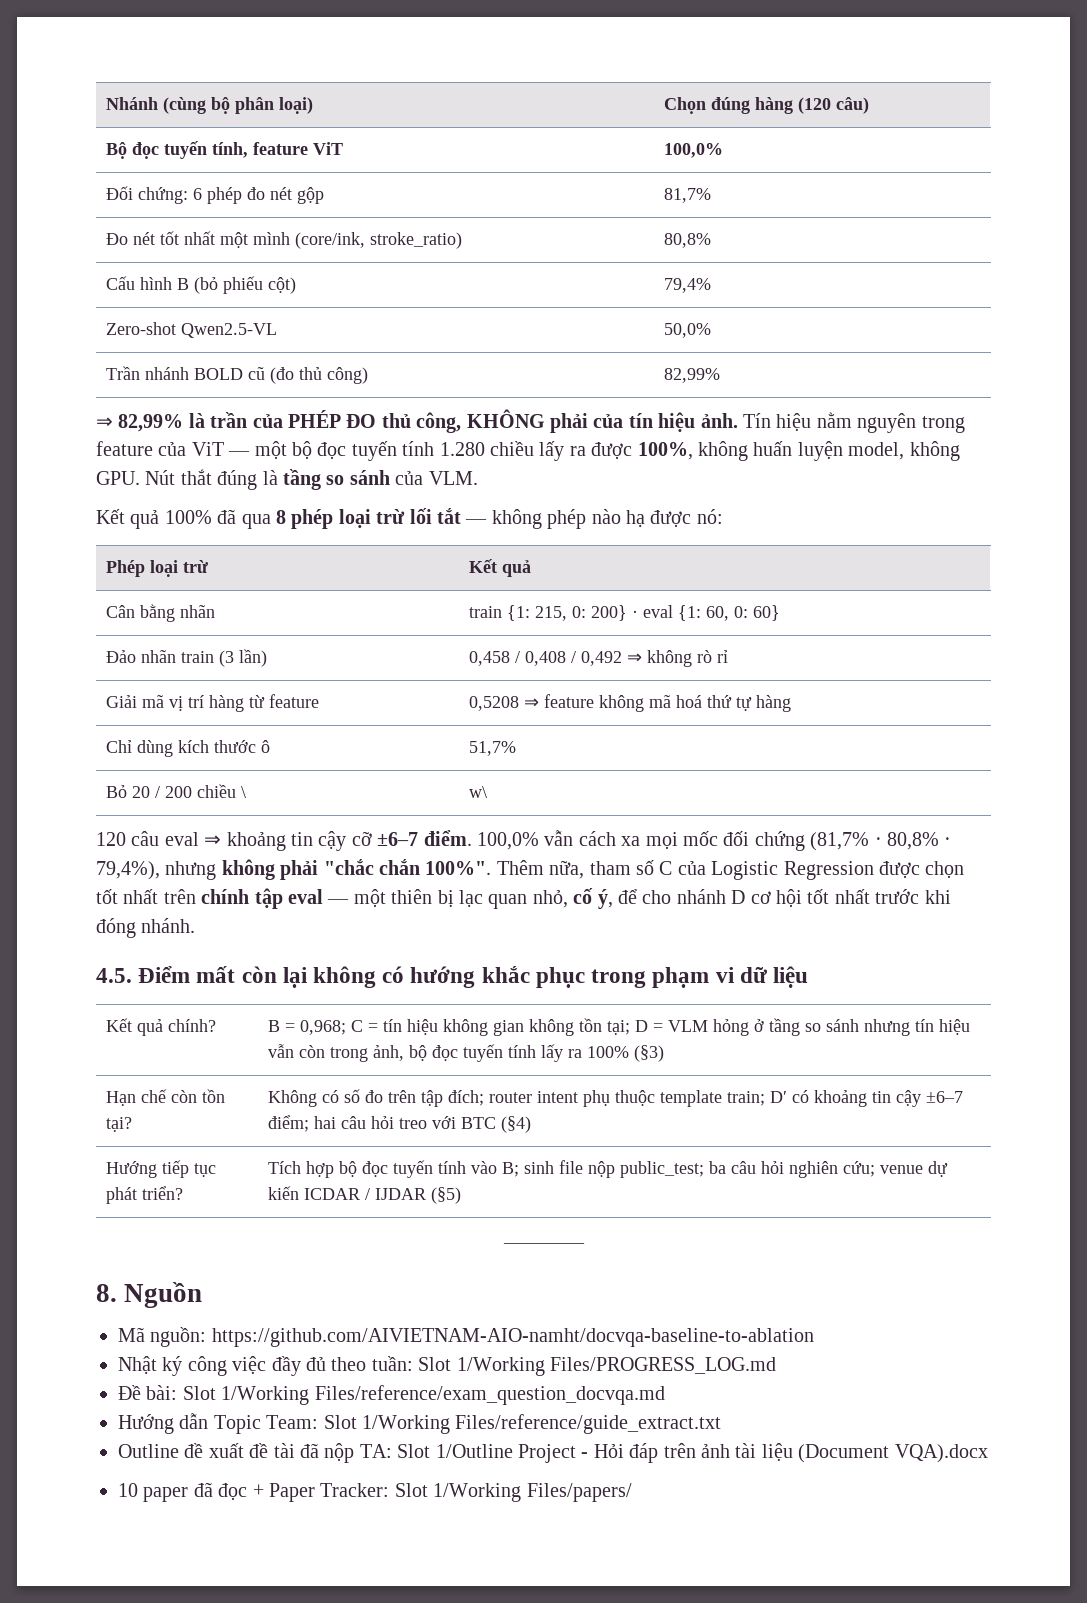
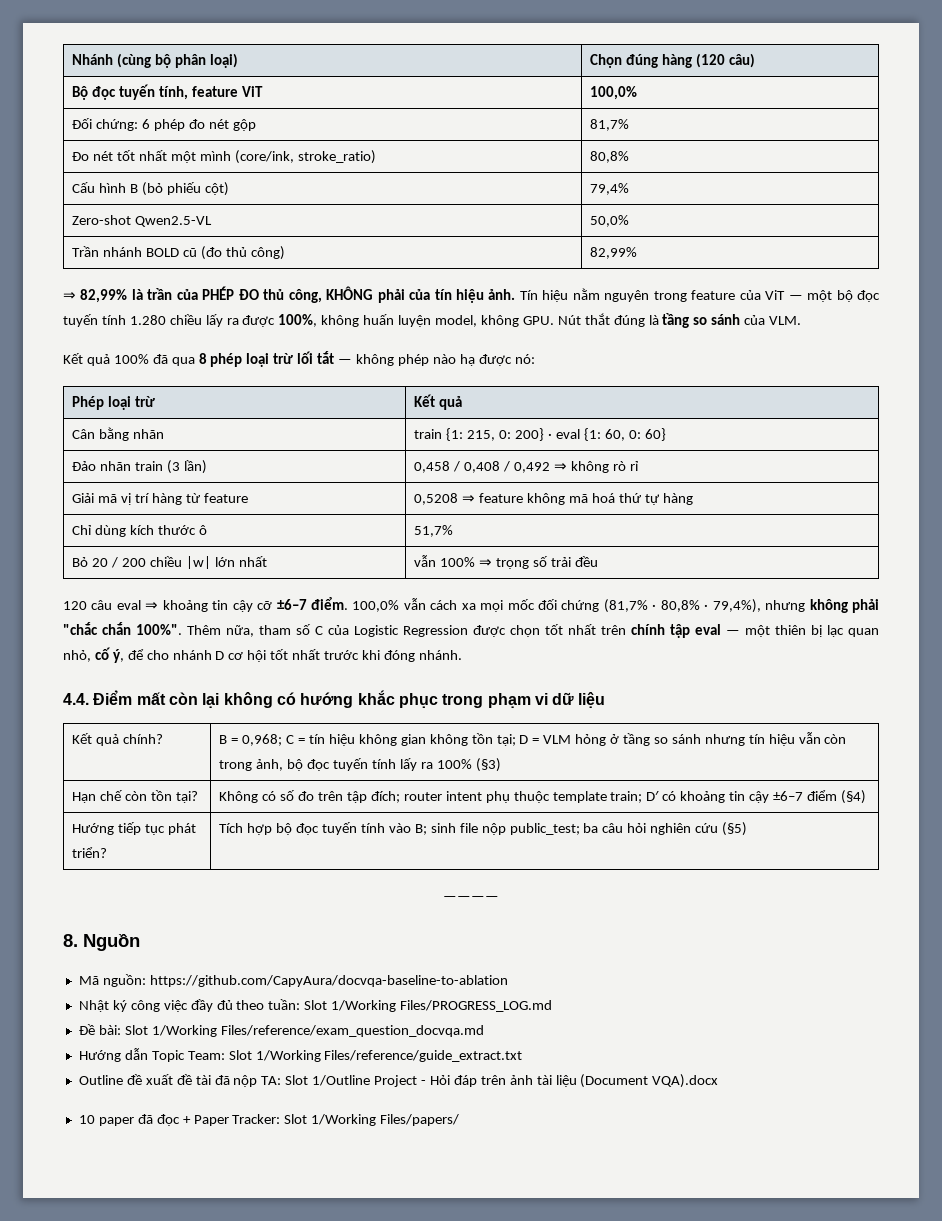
- Bỏ 20 / 200 chiều \ | w\
+ Bỏ 20 / 200 chiều |w| lớn nhất | vẫn 100% ⇒ trọng số trải đều
- 4.5. Điểm mất còn lại không có hướng khắc phục trong phạm vi dữ liệu
+ 4.4. Điểm mất còn lại không có hướng khắc phục trong phạm vi dữ liệu
- Hạn chế còn tồn tại? | Không có số đo trên tập đích; router intent phụ thuộc template train; D′ có khoảng tin cậy ±6–7 điểm; hai câu hỏi treo với BTC (§4)
+ Hạn chế còn tồn tại? | Không có số đo trên tập đích; router intent phụ thuộc template train; D′ có khoảng tin cậy ±6–7 điểm (§4)
- Hướng tiếp tục phát triển? | Tích hợp bộ đọc tuyến tính vào B; sinh file nộp public_test; ba câu hỏi nghiên cứu; venue dự kiến ICDAR / IJDAR (§5)
+ Hướng tiếp tục phát triển? | Tích hợp bộ đọc tuyến tính vào B; sinh file nộp public_test; ba câu hỏi nghiên cứu (§5)
- Mã nguồn: https://github.com/AIVIETNAM-AIO-namht/docvqa-baseline-to-ablation
+ Mã nguồn: https://github.com/CapyAura/docvqa-baseline-to-ablation

